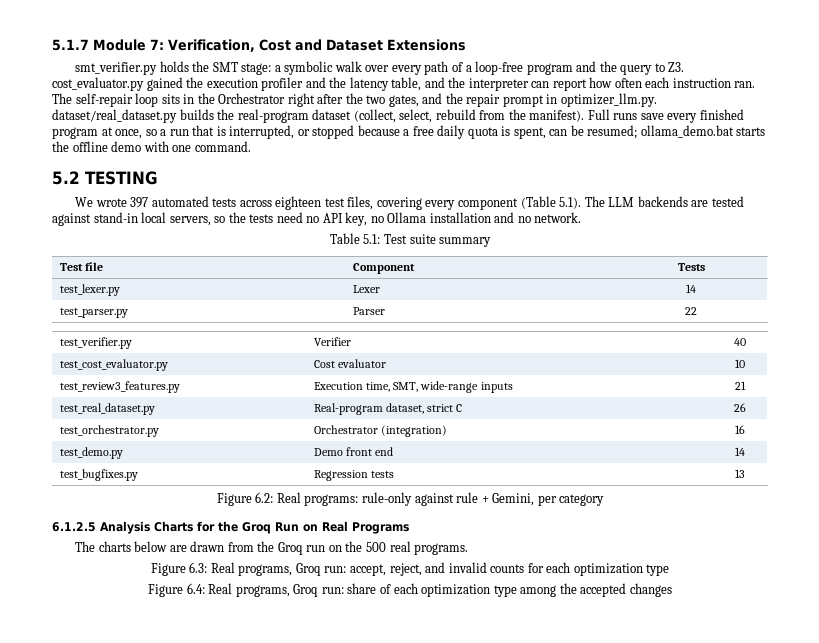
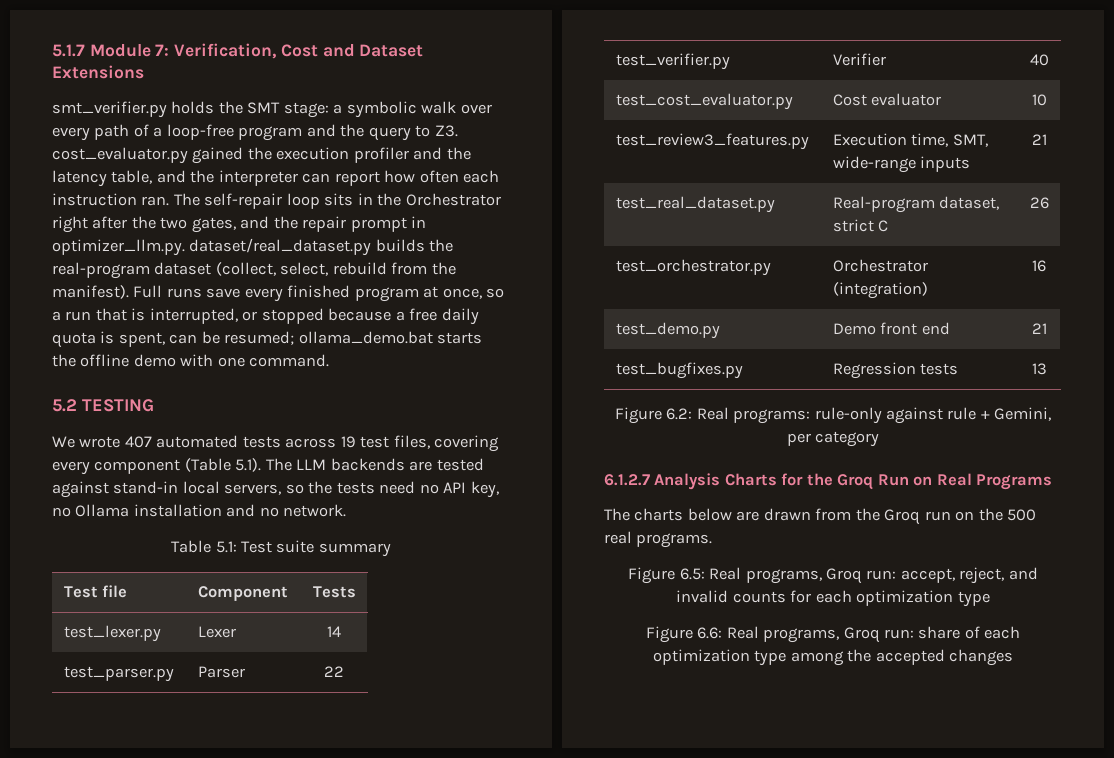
- We wrote 397 automated tests across eighteen test files, covering every component (Table 5.1). The LLM backends are tested against stand-in local servers, so the tests need no API key, no Ollama installation and no network.
+ We wrote 407 automated tests across 19 test files, covering every component (Table 5.1). The LLM backends are tested against stand-in local servers, so the tests need no API key, no Ollama installation and no network.
- test_demo.py | Demo front end | 14
+ test_demo.py | Demo front end | 21
- 6.1.2.5 Analysis Charts for the Groq Run on Real Programs
+ 6.1.2.7 Analysis Charts for the Groq Run on Real Programs
- Figure 6.3: Real programs, Groq run: accept, reject, and invalid counts for each optimization type
+ Figure 6.5: Real programs, Groq run: accept, reject, and invalid counts for each optimization type
- Figure 6.4: Real programs, Groq run: share of each optimization type among the accepted changes
+ Figure 6.6: Real programs, Groq run: share of each optimization type among the accepted changes

